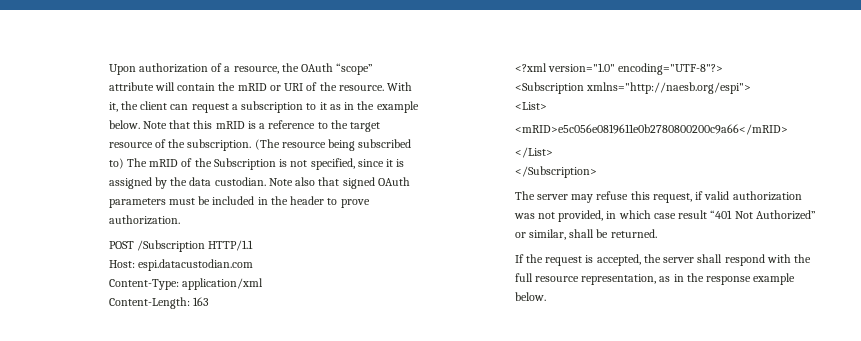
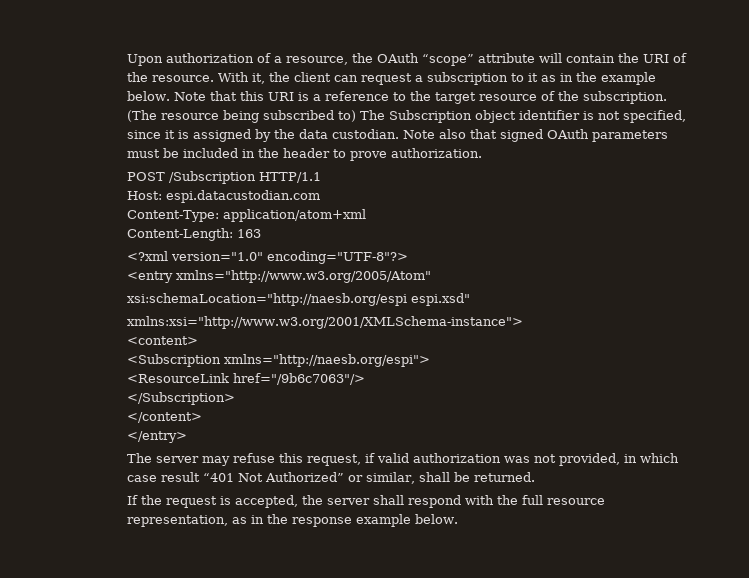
- Upon authorization of a resource, the OAuth “scope” attribute will contain the mRID or URI of the resource.
+ Upon authorization of a resource, the OAuth “scope” attribute will contain the URI of the resource.
- Note that this mRID is a reference to the target resource of the subscription.
+ Note that this URI is a reference to the target resource of the subscription.
- (The resource being subscribed to) The mRID of the Subscription is not specified, since it is assigned by the data custodian.
+ (The resource being subscribed to) The Subscription object identifier is not specified, since it is assigned by the data custodian.
- Content-Type: application/xml
+ Content-Type: application/atom+xml
+ <entry xmlns="http://www.w3.org/2005/Atom"
+ xsi:schemaLocation="http://naesb.org/espi espi.xsd"
+ xmlns:xsi="http://www.w3.org/2001/XMLSchema-instance">
+ <content>
- <List>
- <mRID>e5c056e0819611e0b2780800200c9a66</mRID>
- </List>
+ <ResourceLink href="/9b6c7063"/>
+ </content>
+ </entry>

